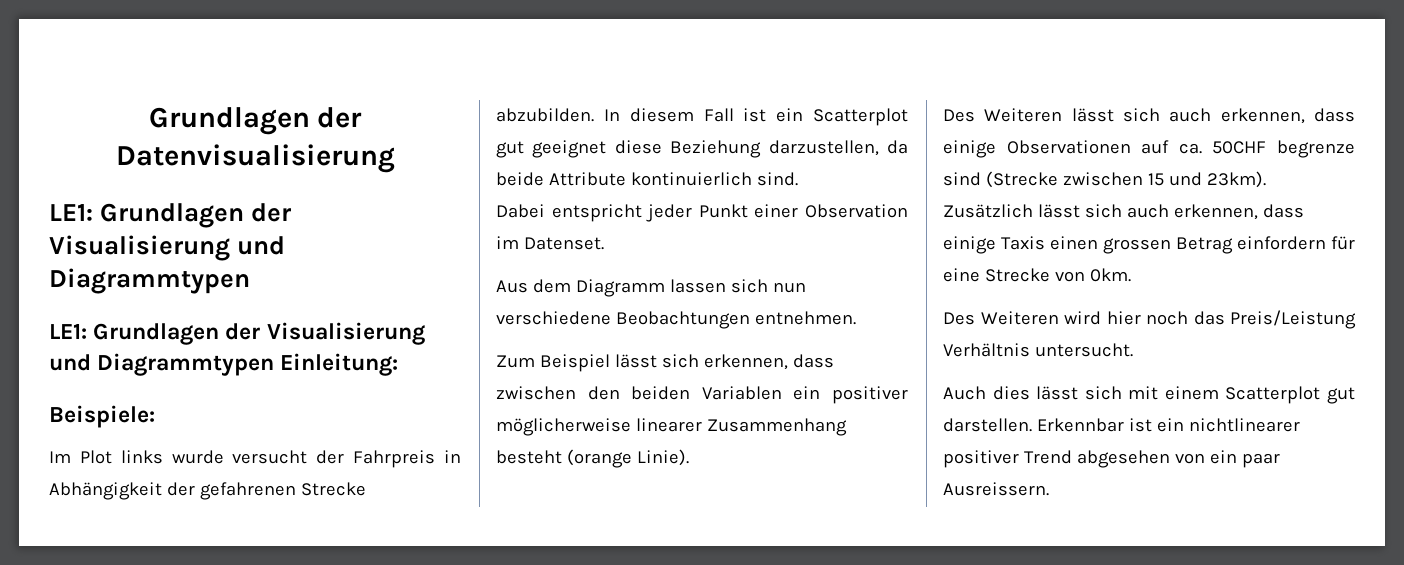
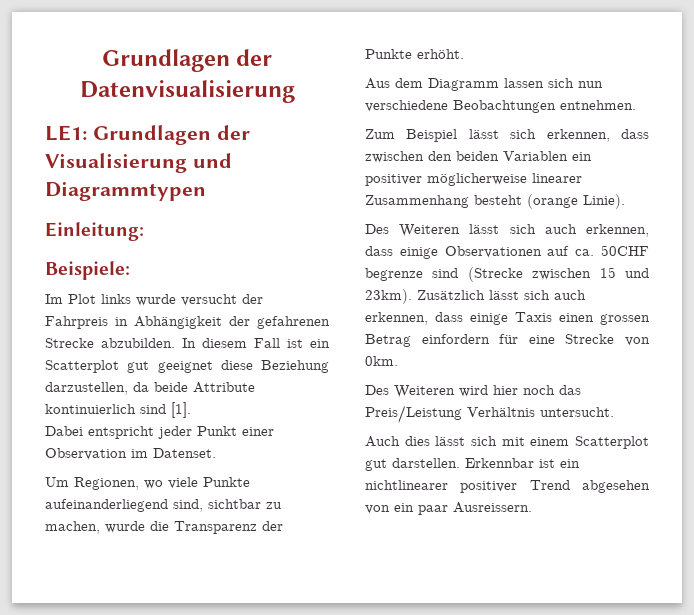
- LE1: Grundlagen der Visualisierung und Diagrammtypen Einleitung:
+ Einleitung:
- In diesem Fall ist ein Scatterplot gut geeignet diese Beziehung darzustellen, da beide Attribute kontinuierlich sind.
+ In diesem Fall ist ein Scatterplot gut geeignet diese Beziehung darzustellen, da beide Attribute kontinuierlich sind [1].
+ Um Regionen, wo viele Punkte aufeinanderliegend sind, sichtbar zu machen, wurde die Transparenz der Punkte erhöht.

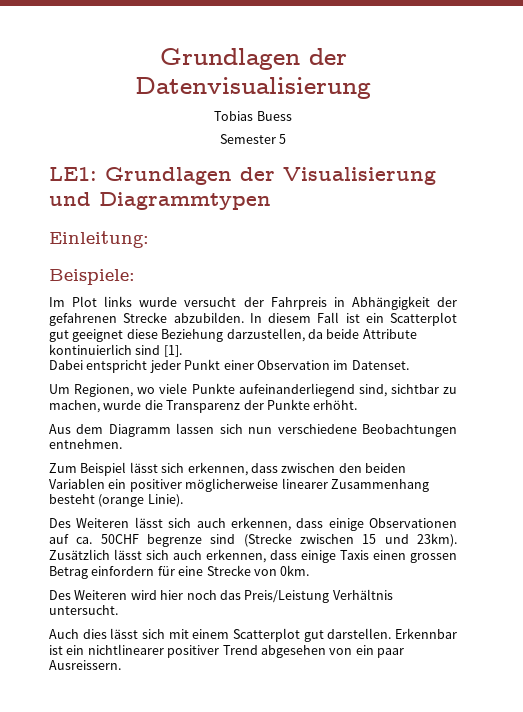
+ Tobias Buess
+ Semester 5

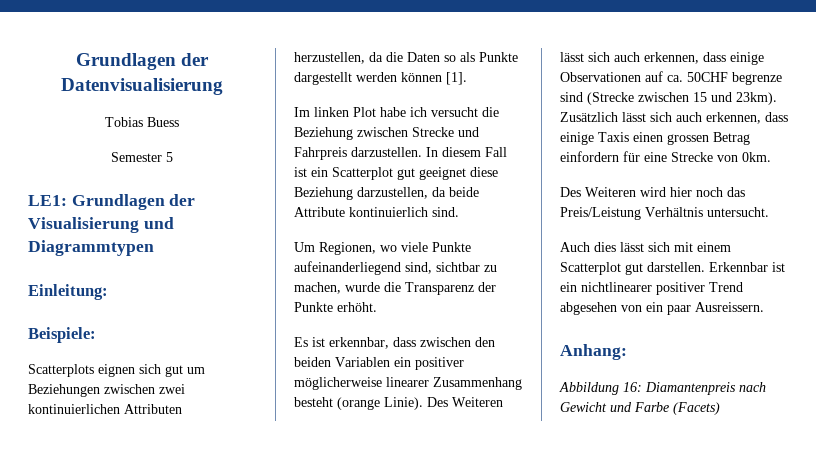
- Im Plot links wurde versucht der Fahrpreis in Abhängigkeit der gefahrenen Strecke abzubilden.
+ Scatterplots eignen sich gut um Beziehungen zwischen zwei kontinuierlichen Attributen herzustellen, da die Daten so als Punkte dargestellt werden können [1].
+ Im linken Plot habe ich versucht die Beziehung zwischen Strecke und Fahrpreis darzustellen.
- In diesem Fall ist ein Scatterplot gut geeignet diese Beziehung darzustellen, da beide Attribute kontinuierlich sind [1].
- Dabei entspricht jeder Punkt einer Observation im Datenset.
+ In diesem Fall ist ein Scatterplot gut geeignet diese Beziehung darzustellen, da beide Attribute kontinuierlich sind.
- Aus dem Diagramm lassen sich nun verschiedene Beobachtungen entnehmen.
- Zum Beispiel lässt sich erkennen, dass zwischen den beiden Variablen ein positiver möglicherweise linearer Zusammenhang besteht (orange Linie).
- Des Weiteren lässt sich auch erkennen, dass einige Observationen auf ca. 50CHF begrenze sind (Strecke zwischen 15 und 23km).
+ Es ist erkennbar, dass zwischen den beiden Variablen ein positiver möglicherweise linearer Zusammenhang besteht (orange Linie). Des Weiteren lässt sich auch erkennen, dass einige Observationen auf ca. 50CHF begrenze sind (Strecke zwischen 15 und 23km).
+ Anhang:
+ Abbildung 16: Diamantenpreis nach Gewicht und Farbe (Facets)

